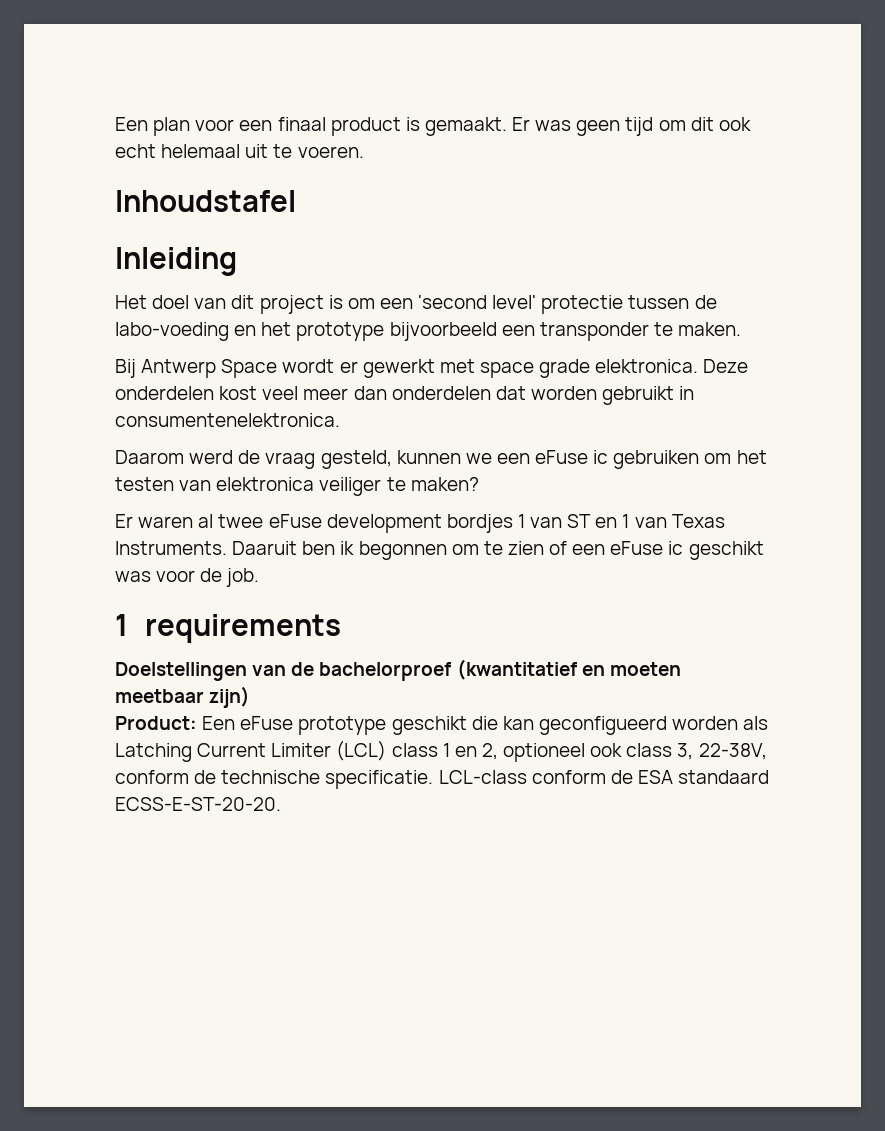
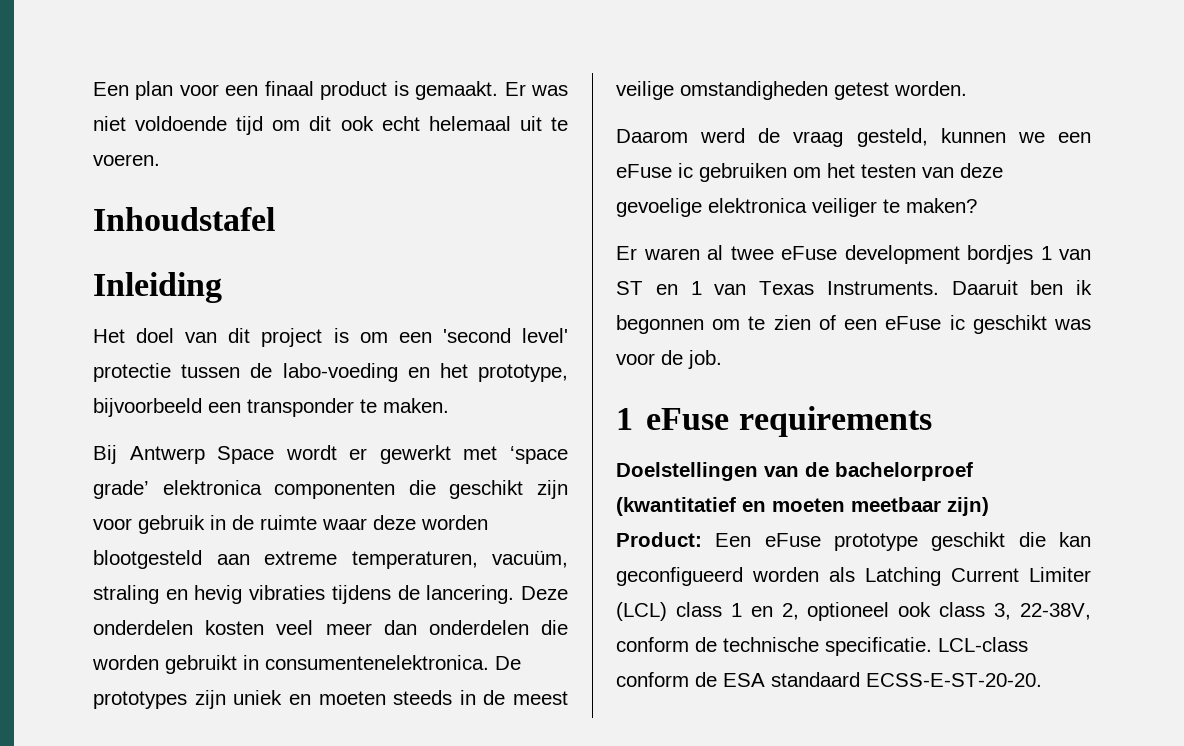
- Er was geen tijd om dit ook echt helemaal uit te voeren.
+ Er was niet voldoende tijd om dit ook echt helemaal uit te voeren.
- Het doel van dit project is om een 'second level' protectie tussen de labo-voeding en het prototype bijvoorbeeld een transponder te maken.
+ Het doel van dit project is om een 'second level' protectie tussen de labo-voeding en het prototype, bijvoorbeeld een transponder te maken.
- Bij Antwerp Space wordt er gewerkt met space grade elektronica.
+ Bij Antwerp Space wordt er gewerkt met ‘space grade’ elektronica componenten die geschikt zijn voor gebruik in de ruimte waar deze worden blootgesteld aan extreme temperaturen, vacuüm, straling en hevig vibraties tijdens de lancering.
- Deze onderdelen kost veel meer dan onderdelen dat worden gebruikt in consumentenelektronica.
+ Deze onderdelen kosten veel meer dan onderdelen die worden gebruikt in consumentenelektronica. De prototypes zijn uniek en moeten steeds in de meest veilige omstandigheden getest worden.
- Daarom werd de vraag gesteld, kunnen we een eFuse ic gebruiken om het testen van elektronica veiliger te maken?
+ Daarom werd de vraag gesteld, kunnen we een eFuse ic gebruiken om het testen van deze gevoelige elektronica veiliger te maken?
- 1 requirements
+ 1 eFuse requirements

